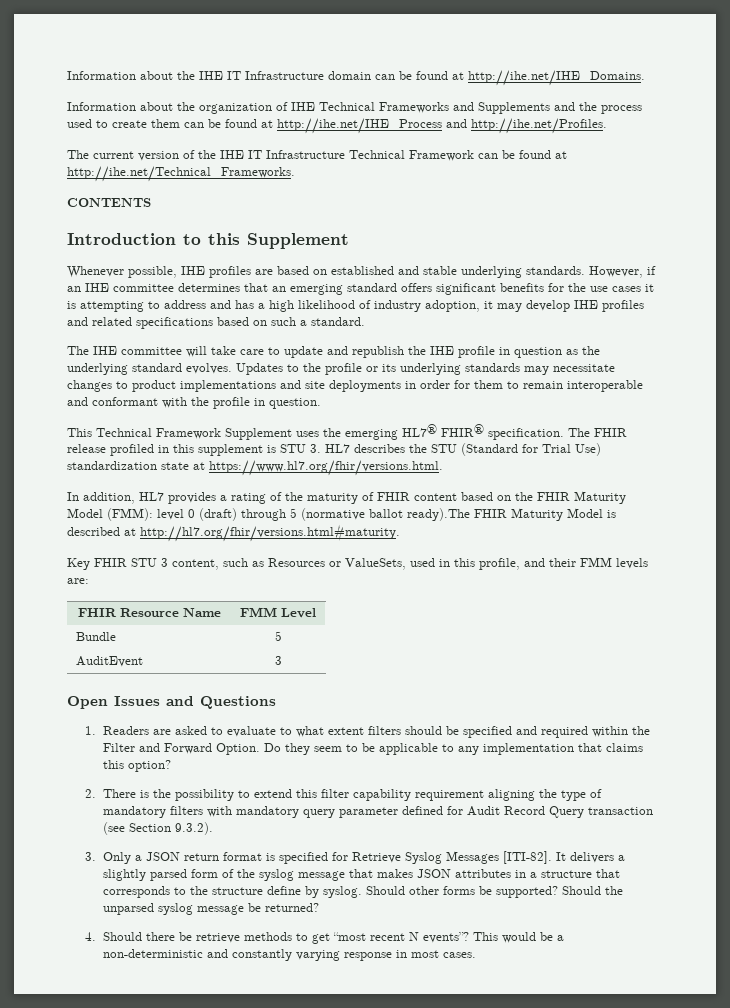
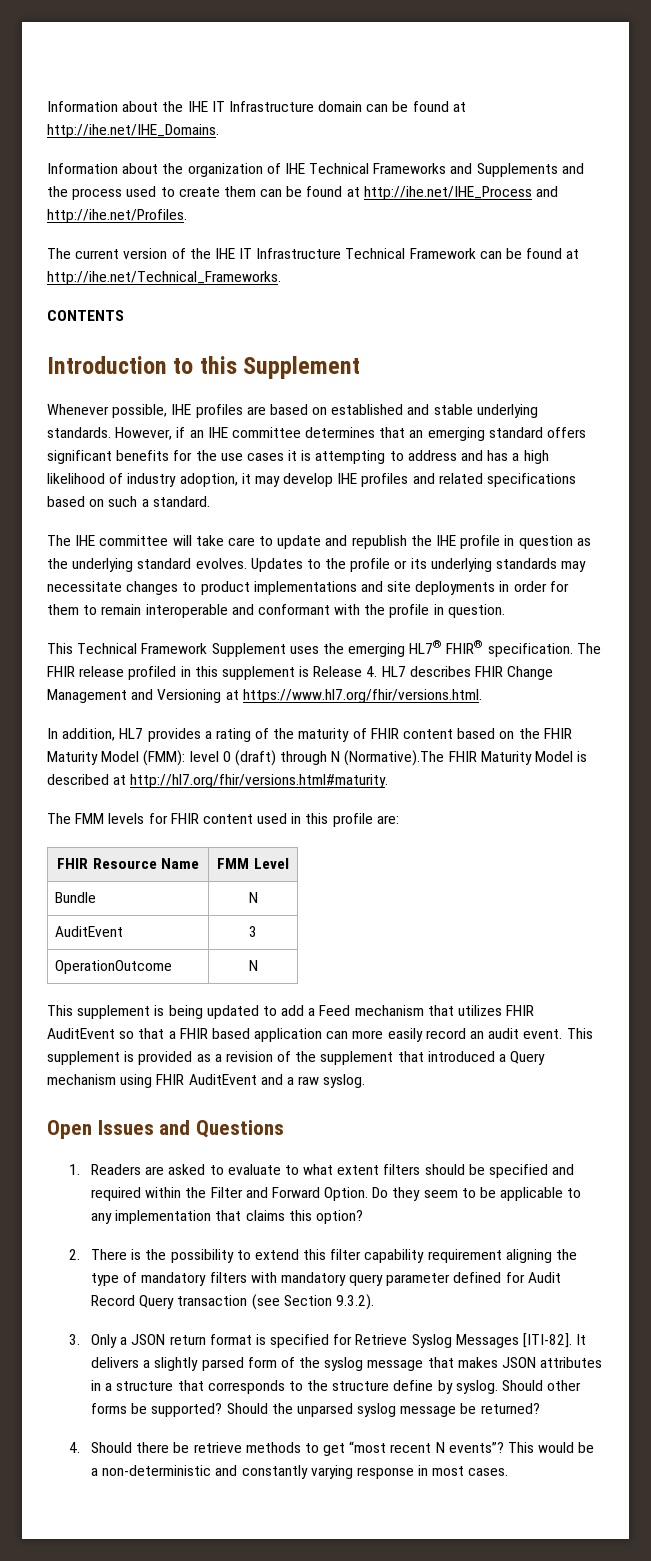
- The FHIR release profiled in this supplement is STU 3. HL7 describes the STU (Standard for Trial Use) standardization state at https://www.hl7.org/fhir/versions.html.
+ The FHIR release profiled in this supplement is Release 4. HL7 describes FHIR Change Management and Versioning at https://www.hl7.org/fhir/versions.html.
- In addition, HL7 provides a rating of the maturity of FHIR content based on the FHIR Maturity Model (FMM): level 0 (draft) through 5 (normative ballot ready).The FHIR Maturity Model is described at http://hl7.org/fhir/versions.html#maturity.
+ In addition, HL7 provides a rating of the maturity of FHIR content based on the FHIR Maturity Model (FMM): level 0 (draft) through N (Normative).The FHIR Maturity Model is described at http://hl7.org/fhir/versions.html#maturity.
- Key FHIR STU 3 content, such as Resources or ValueSets, used in this profile, and their FMM levels are:
+ The FMM levels for FHIR content used in this profile are:
- Bundle | 5
+ Bundle | N
+ OperationOutcome | N
+ This supplement is being updated to add a Feed mechanism that utilizes FHIR AuditEvent so that a FHIR based application can more easily record an audit event. This supplement is provided as a revision of the supplement that introduced a Query mechanism using FHIR AuditEvent and a raw syslog.

